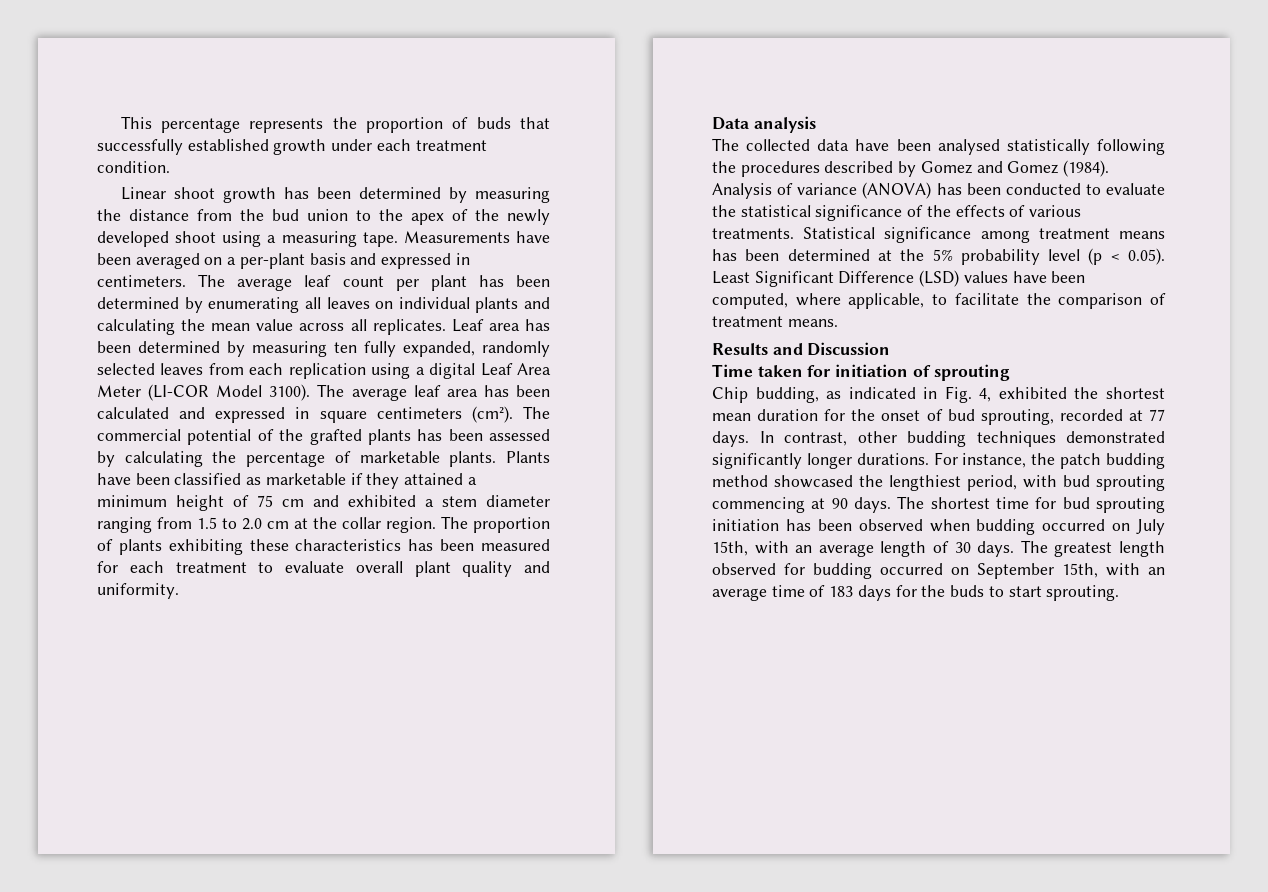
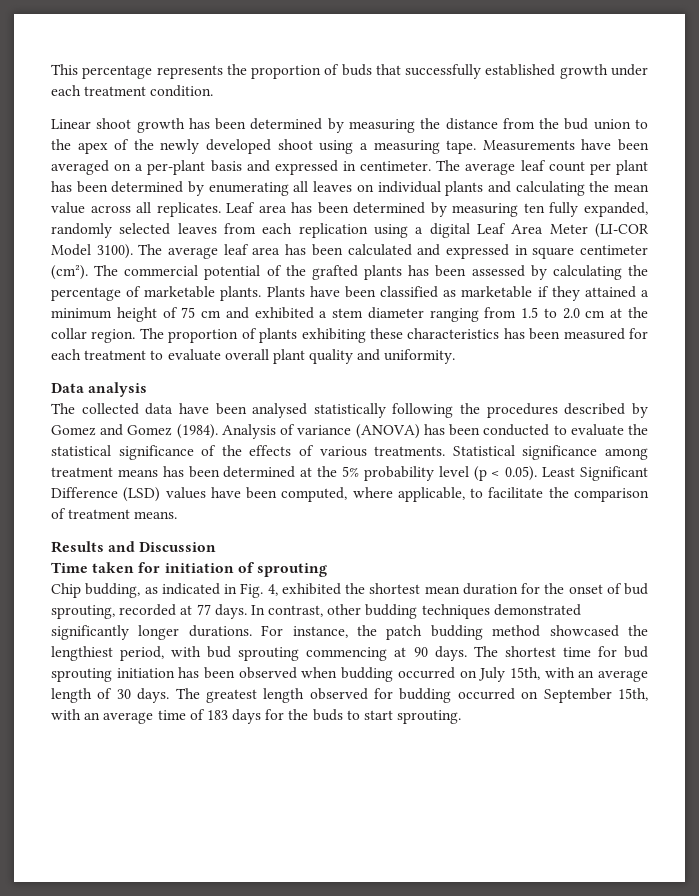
- Measurements have been averaged on a per-plant basis and expressed in centimeters.
+ Measurements have been averaged on a per-plant basis and expressed in centimeter.
- The average leaf area has been calculated and expressed in square centimeters (cm²).
+ The average leaf area has been calculated and expressed in square centimeter (cm²).

